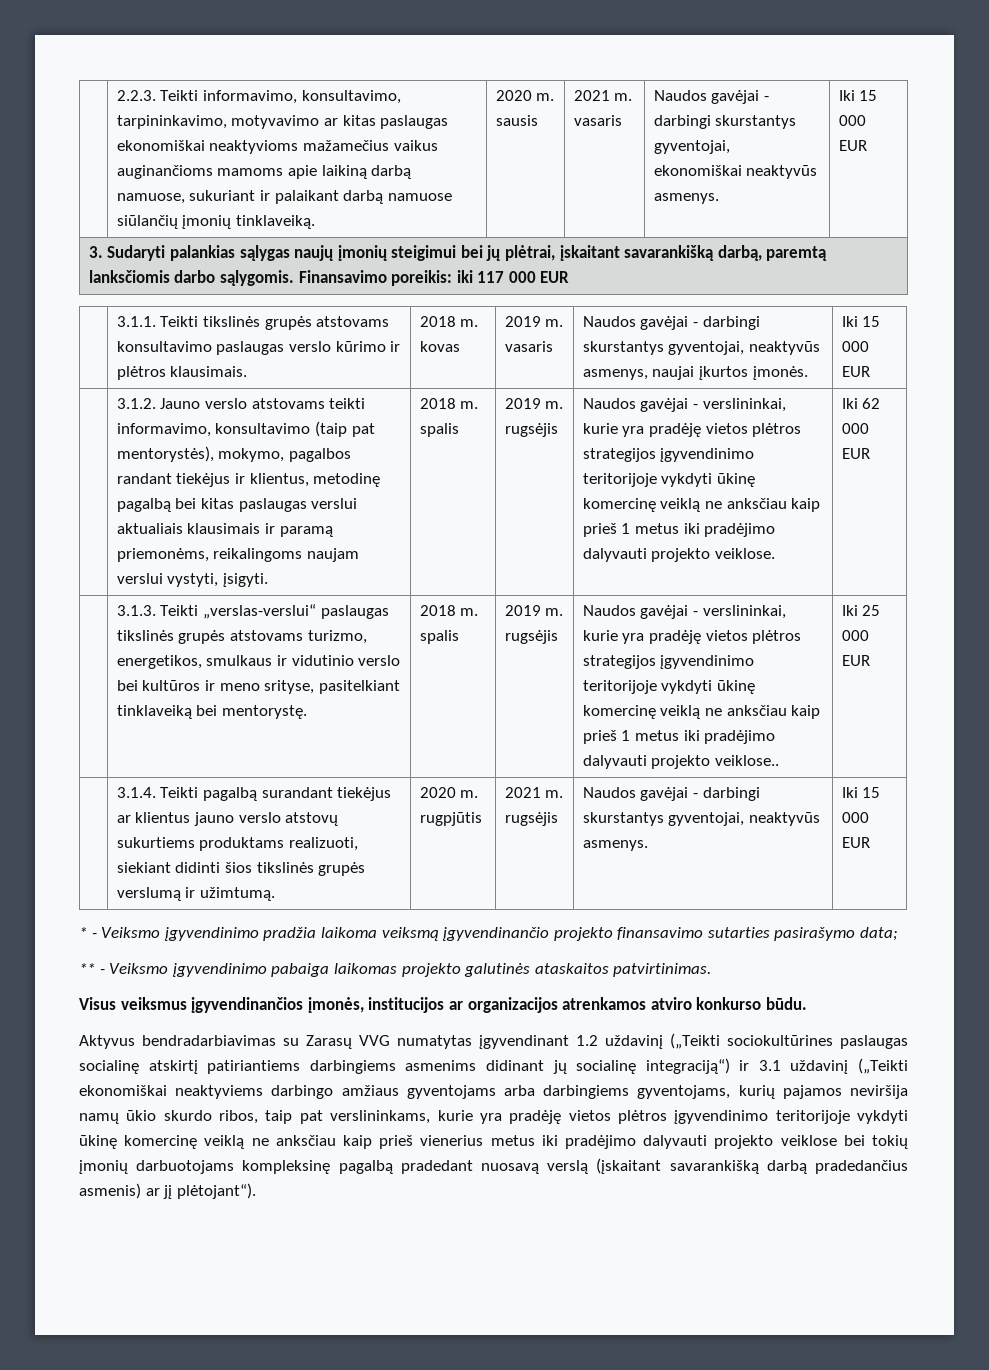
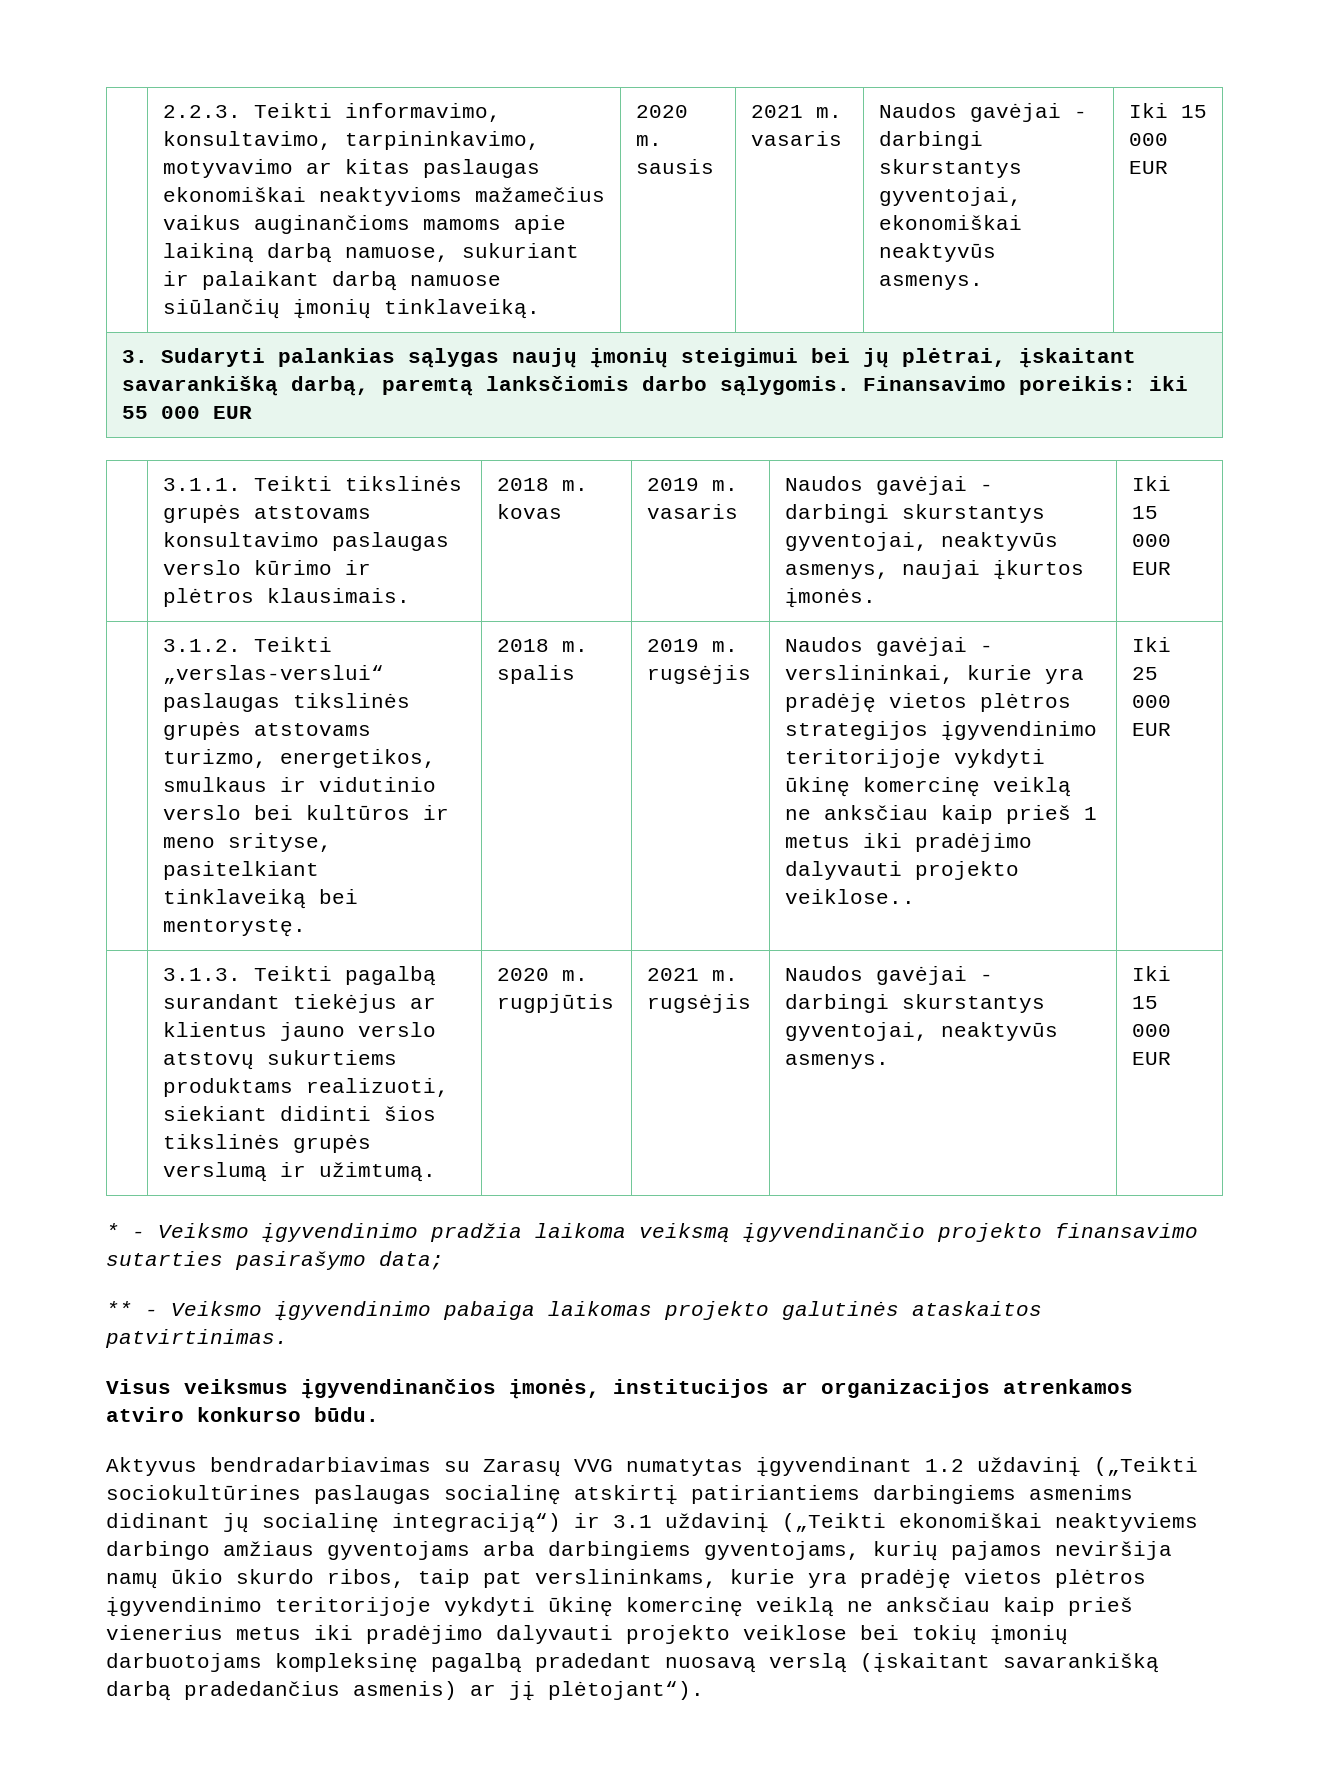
- 3. Sudaryti palankias sąlygas naujų įmonių steigimui bei jų plėtrai, įskaitant savarankišką darbą, paremtą lanksčiomis darbo sąlygomis. Finansavimo poreikis: iki 117 000 EUR
+ 3. Sudaryti palankias sąlygas naujų įmonių steigimui bei jų plėtrai, įskaitant savarankišką darbą, paremtą lanksčiomis darbo sąlygomis. Finansavimo poreikis: iki 55 000 EUR
- 3.1.2. Jauno verslo atstovams teikti informavimo, konsultavimo (taip pat mentorystės), mokymo, pagalbos randant tiekėjus ir klientus, metodinę pagalbą bei kitas paslaugas verslui aktualiais klausimais ir paramą priemonėms, reikalingoms naujam verslui vystyti, įsigyti. | 2018 m. spalis | 2019 m. rugsėjis | Naudos gavėjai - verslininkai, kurie yra pradėję vietos plėtros strategijos įgyvendinimo teritorijoje vykdyti ūkinę komercinę veiklą ne anksčiau kaip prieš 1 metus iki pradėjimo dalyvauti projekto veiklose. | Iki 62 000 EUR
- | 3.1.3. Teikti „verslas-verslui“ paslaugas tikslinės grupės atstovams turizmo, energetikos, smulkaus ir vidutinio verslo bei kultūros ir meno srityse, pasitelkiant tinklaveiką bei mentorystę.
+ 3.1.2. Teikti „verslas-verslui“ paslaugas tikslinės grupės atstovams turizmo, energetikos, smulkaus ir vidutinio verslo bei kultūros ir meno srityse, pasitelkiant tinklaveiką bei mentorystę.
- | 3.1.4. Teikti pagalbą surandant tiekėjus ar klientus jauno verslo atstovų sukurtiems produktams realizuoti, siekiant didinti šios tikslinės grupės verslumą ir užimtumą. | 2020 m. rugpjūtis | 2021 m. rugsėjis | Naudos gavėjai - darbingi skurstantys gyventojai, neaktyvūs asmenys. | Iki 15 000 EUR
+ | 3.1.3. Teikti pagalbą surandant tiekėjus ar klientus jauno verslo atstovų sukurtiems produktams realizuoti, siekiant didinti šios tikslinės grupės verslumą ir užimtumą. | 2020 m. rugpjūtis | 2021 m. rugsėjis | Naudos gavėjai - darbingi skurstantys gyventojai, neaktyvūs asmenys. | Iki 15 000 EUR

